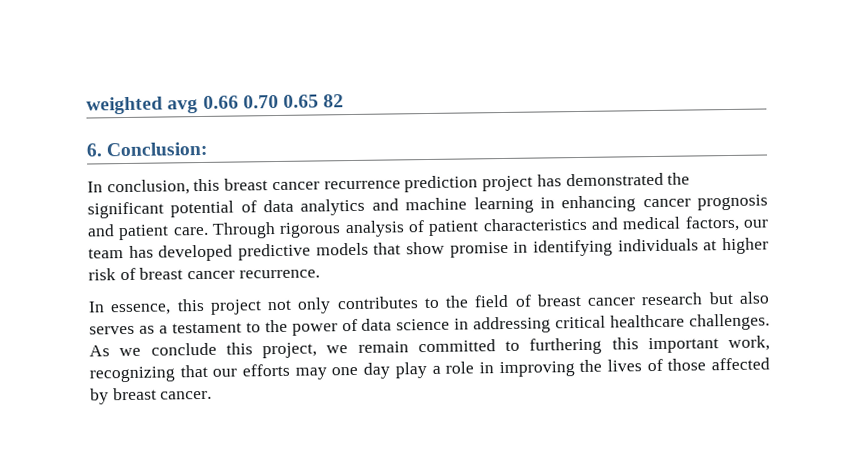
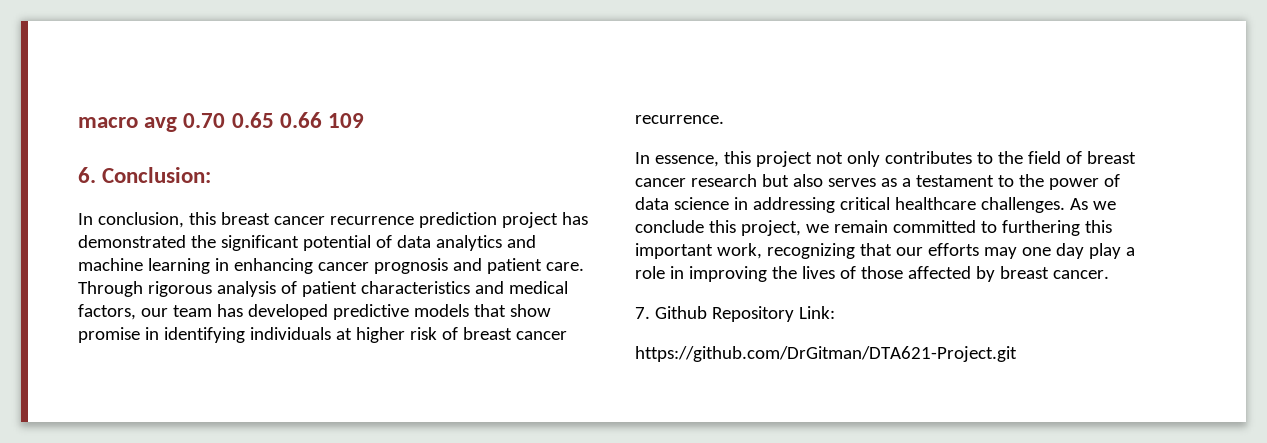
- weighted avg 0.66 0.70 0.65 82
+ macro avg 0.70 0.65 0.66 109
+ 7. Github Repository Link:
+ https://github.com/DrGitman/DTA621-Project.git

